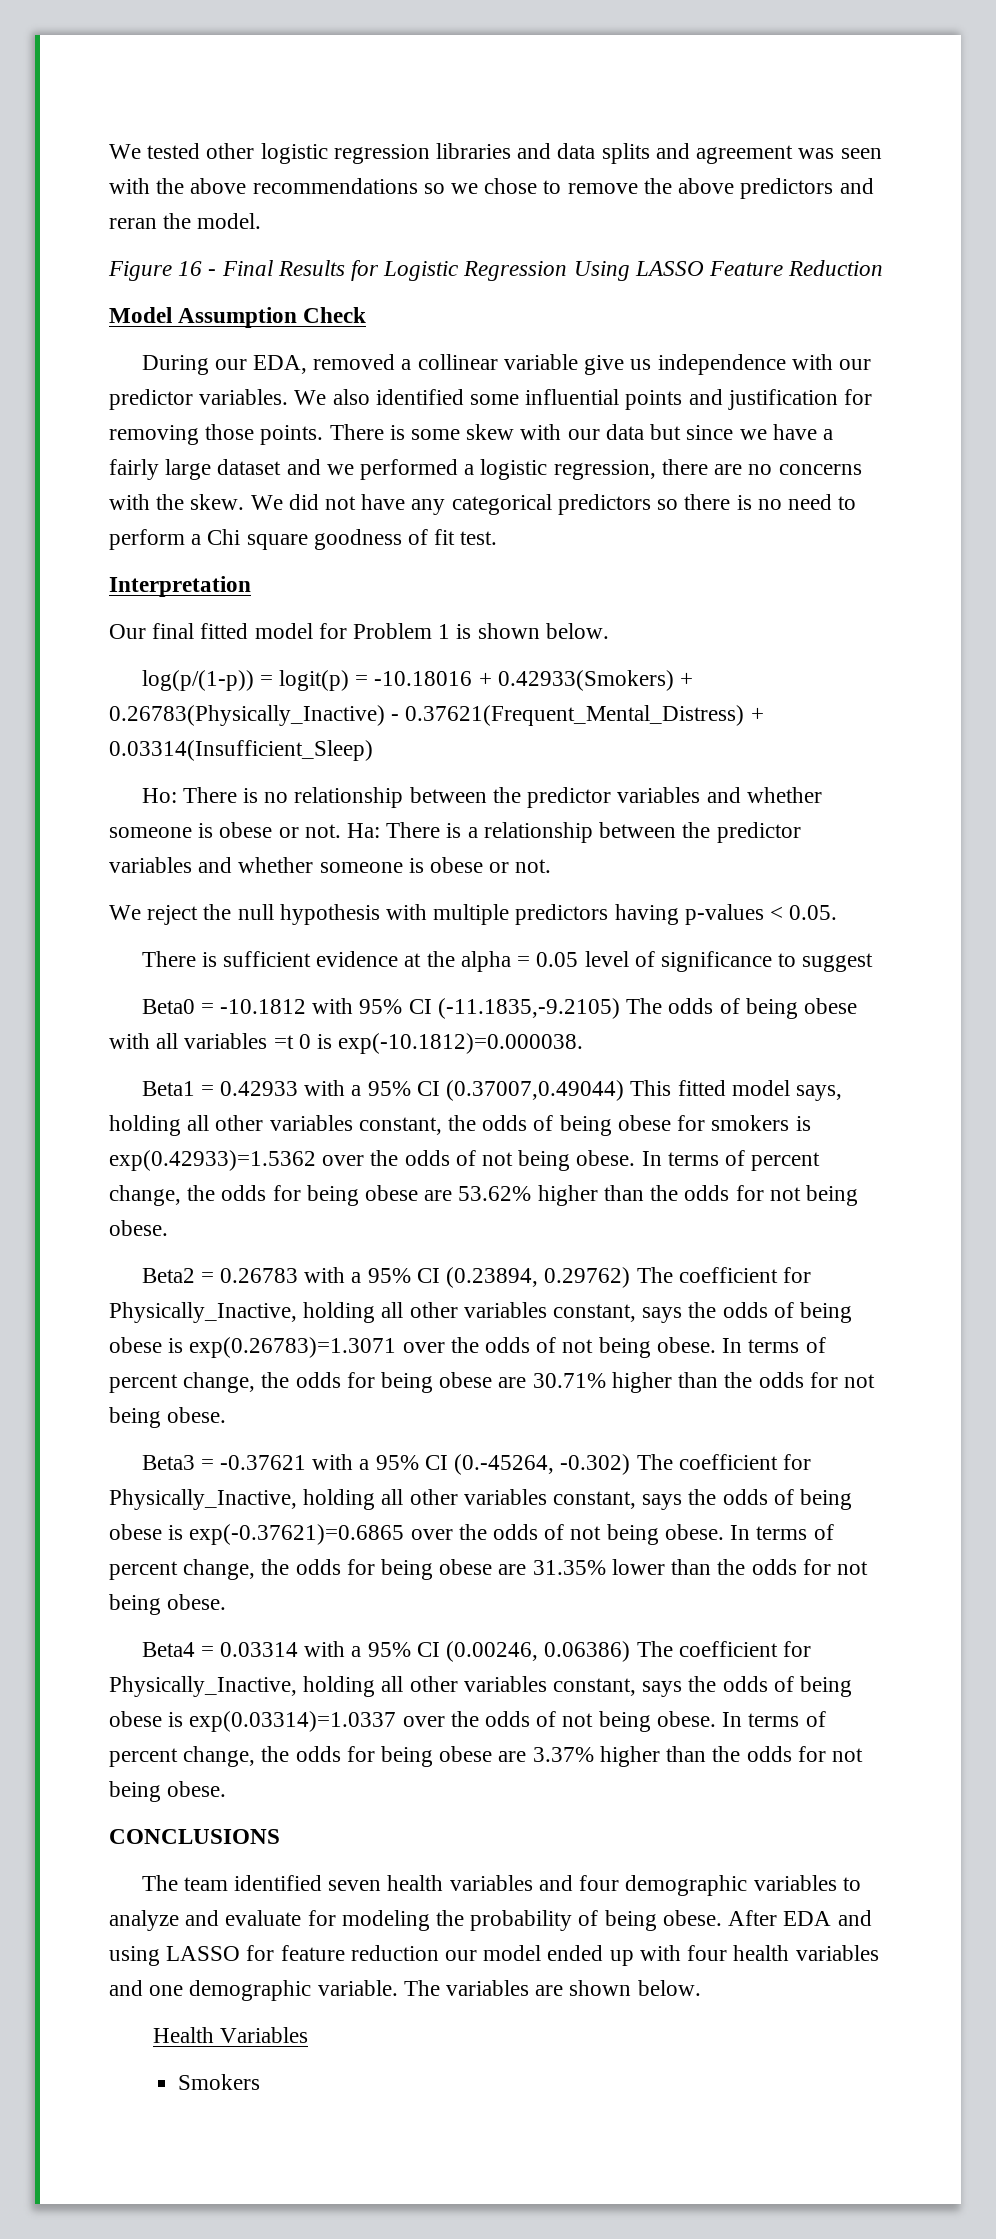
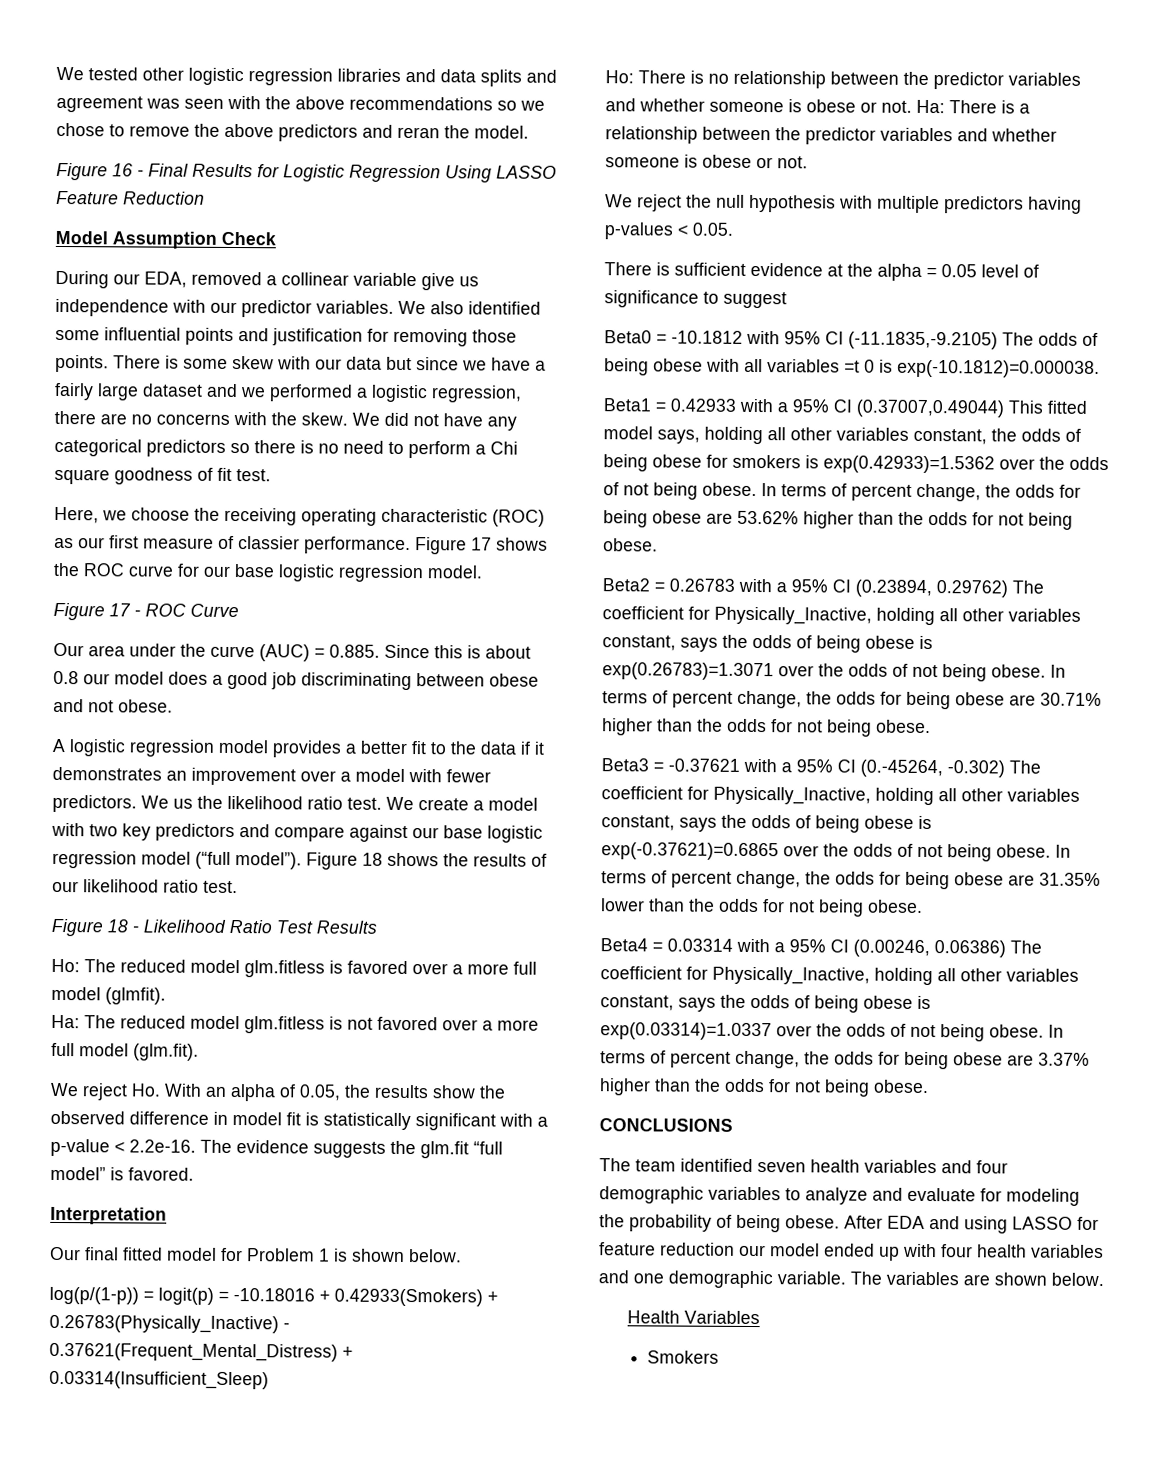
+ Here, we choose the receiving operating characteristic (ROC) as our first measure of classier performance. Figure 17 shows the ROC curve for our base logistic regression model.
+ Figure 17 - ROC Curve
+ Our area under the curve (AUC) = 0.885. Since this is about 0.8 our model does a good job discriminating between obese and not obese.
+ A logistic regression model provides a better fit to the data if it demonstrates an improvement over a model with fewer predictors. We us the likelihood ratio test. We create a model with two key predictors and compare against our base logistic regression model (“full model”). Figure 18 shows the results of our likelihood ratio test.
+ Figure 18 - Likelihood Ratio Test Results
+ Ho: The reduced model glm.fitless is favored over a more full model (glmfit).
+ Ha: The reduced model glm.fitless is not favored over a more full model (glm.fit).
+ We reject Ho. With an alpha of 0.05, the results show the observed difference in model fit is statistically significant with a p-value < 2.2e-16. The evidence suggests the glm.fit “full model” is favored.

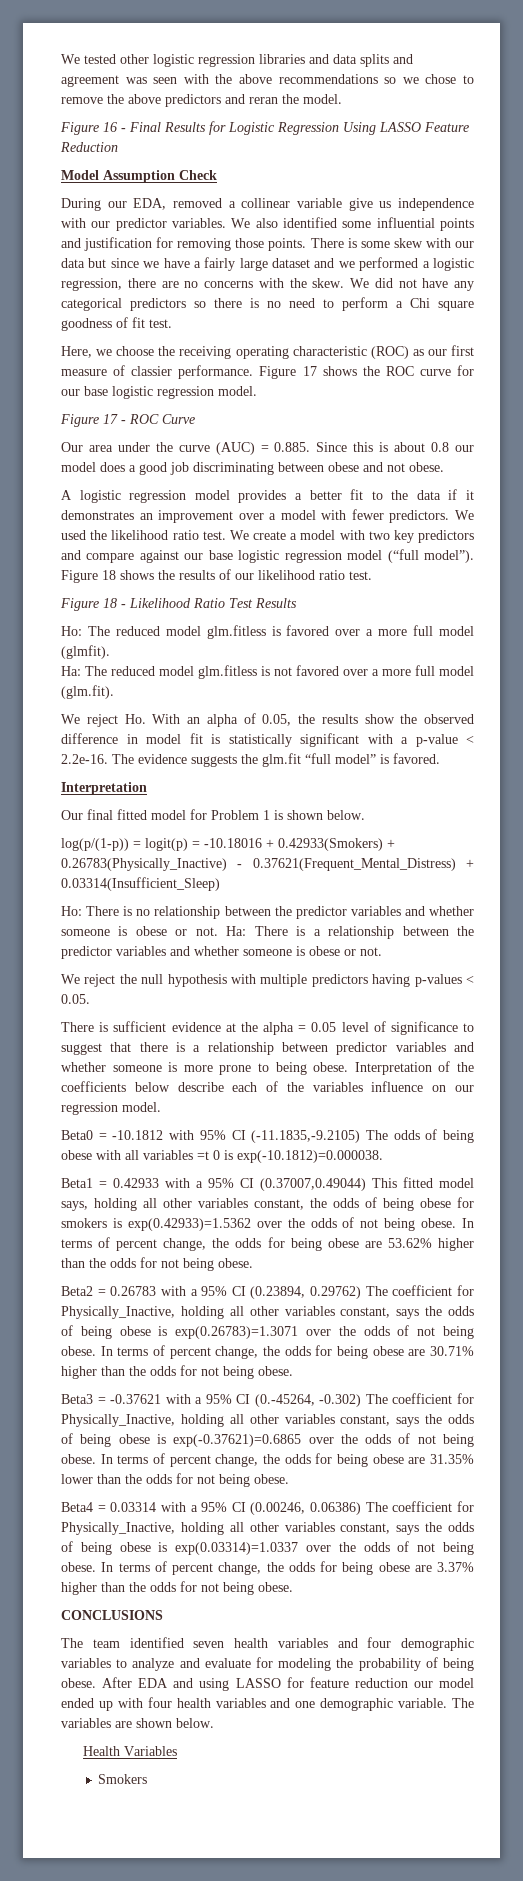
- We us the likelihood ratio test.
+ We used the likelihood ratio test.
- There is sufficient evidence at the alpha = 0.05 level of significance to suggest
+ There is sufficient evidence at the alpha = 0.05 level of significance to suggest that there is a relationship between predictor variables and whether someone is more prone to being obese. Interpretation of the coefficients below describe each of the variables influence on our regression model.

